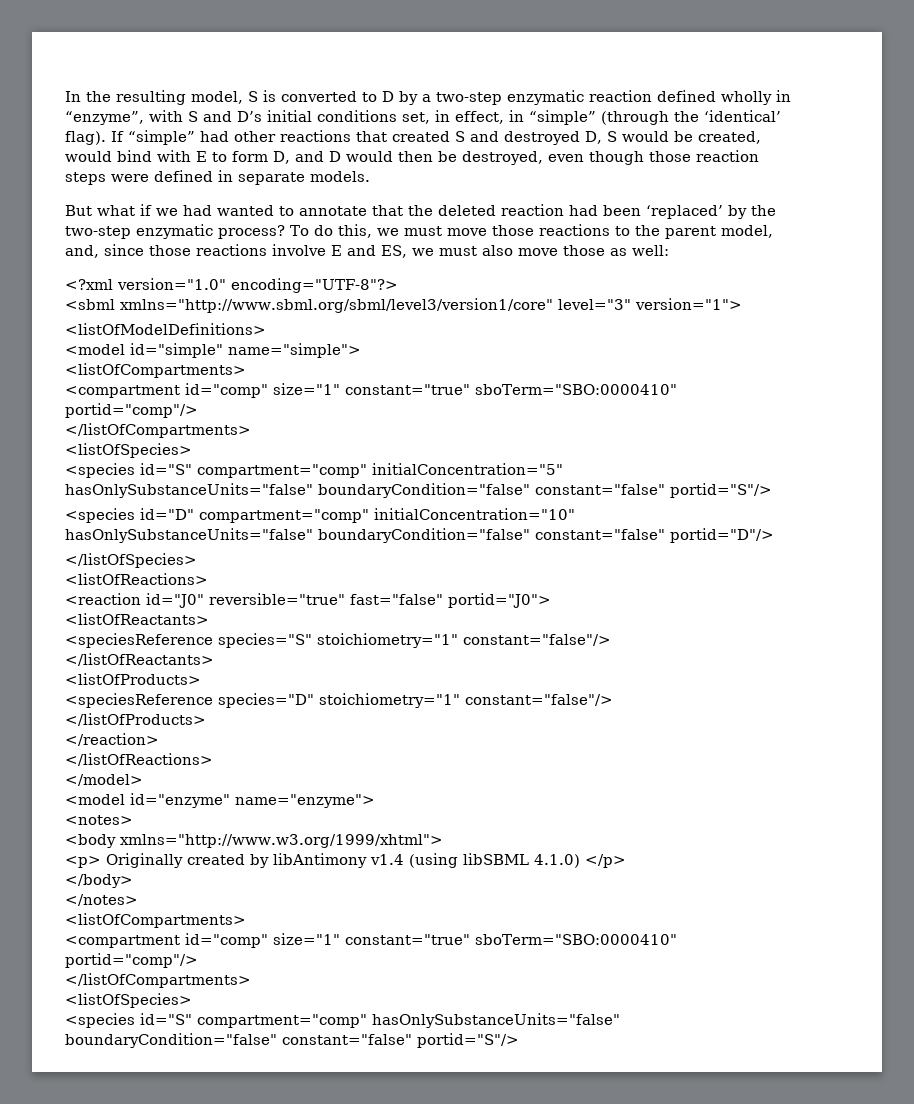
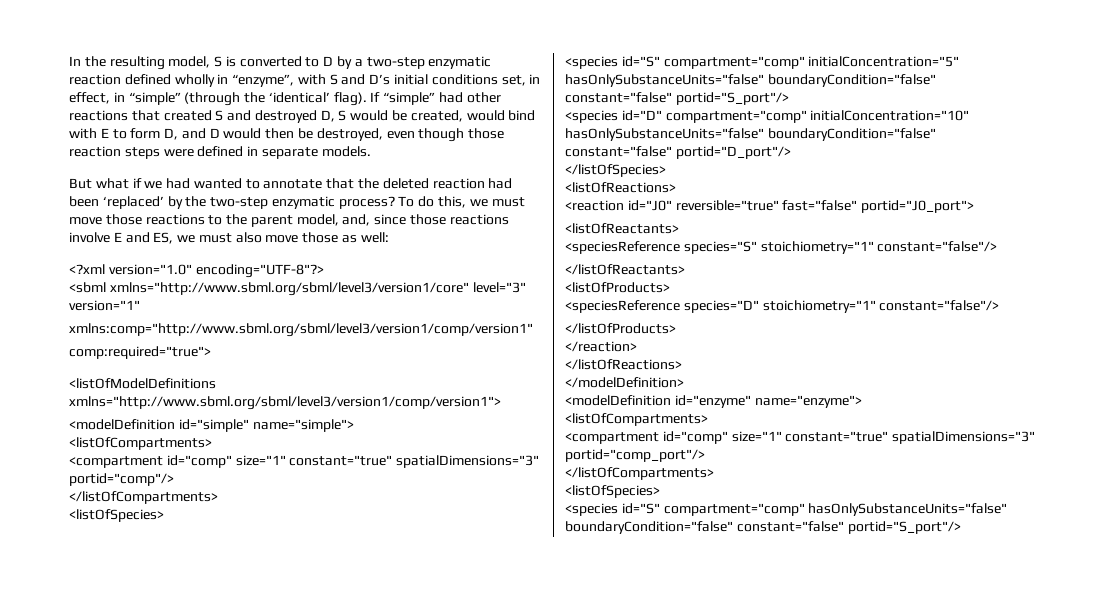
- <sbml xmlns="http://www.sbml.org/sbml/level3/version1/core" level="3" version="1">
- <listOfModelDefinitions>
- <model id="simple" name="simple">
+ <sbml xmlns="http://www.sbml.org/sbml/level3/version1/core" level="3" version="1"
+ xmlns:comp="http://www.sbml.org/sbml/level3/version1/comp/version1"
+ comp:required="true">
+ <listOfModelDefinitions xmlns="http://www.sbml.org/sbml/level3/version1/comp/version1">
+ <modelDefinition id="simple" name="simple">
  <listOfCompartments>
- <compartment id="comp" size="1" constant="true" sboTerm="SBO:0000410" portid="comp"/>
+ <compartment id="comp" size="1" constant="true" spatialDimensions="3" portid="comp"/>
- <species id="S" compartment="comp" initialConcentration="5" hasOnlySubstanceUnits="false" boundaryCondition="false" constant="false" portid="S"/>
+ <species id="S" compartment="comp" initialConcentration="5" hasOnlySubstanceUnits="false" boundaryCondition="false" constant="false" portid="S_port"/>
- <species id="D" compartment="comp" initialConcentration="10" hasOnlySubstanceUnits="false" boundaryCondition="false" constant="false" portid="D"/>
+ <species id="D" compartment="comp" initialConcentration="10" hasOnlySubstanceUnits="false" boundaryCondition="false" constant="false" portid="D_port"/>
- <reaction id="J0" reversible="true" fast="false" portid="J0">
+ <reaction id="J0" reversible="true" fast="false" portid="J0_port">
- </model>
- <model id="enzyme" name="enzyme">
- <notes>
- <body xmlns="http://www.w3.org/1999/xhtml">
- <p> Originally created by libAntimony v1.4 (using libSBML 4.1.0) </p>
- </body>
- </notes>
+ </modelDefinition>
+ <modelDefinition id="enzyme" name="enzyme">
  <listOfCompartments>
- <compartment id="comp" size="1" constant="true" sboTerm="SBO:0000410" portid="comp"/>
+ <compartment id="comp" size="1" constant="true" spatialDimensions="3" portid="comp_port"/>
- <species id="S" compartment="comp" hasOnlySubstanceUnits="false" boundaryCondition="false" constant="false" portid="S"/>
+ <species id="S" compartment="comp" hasOnlySubstanceUnits="false" boundaryCondition="false" constant="false" portid="S_port"/>

